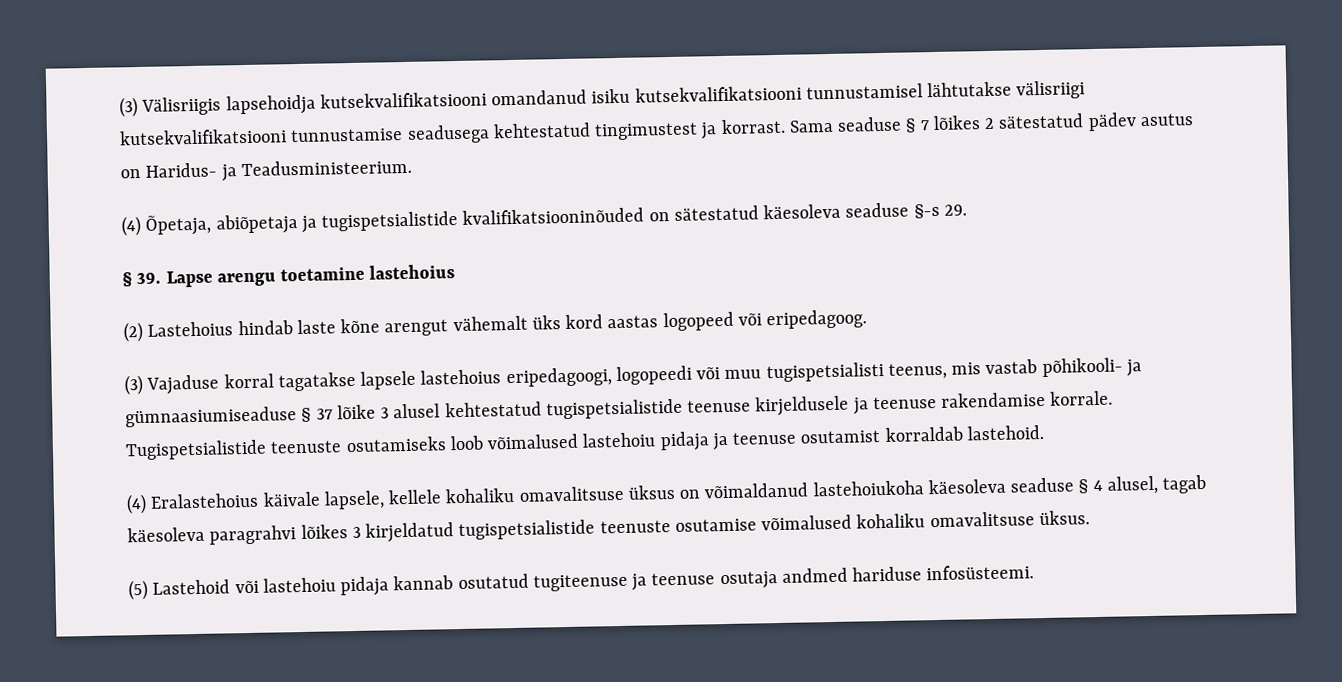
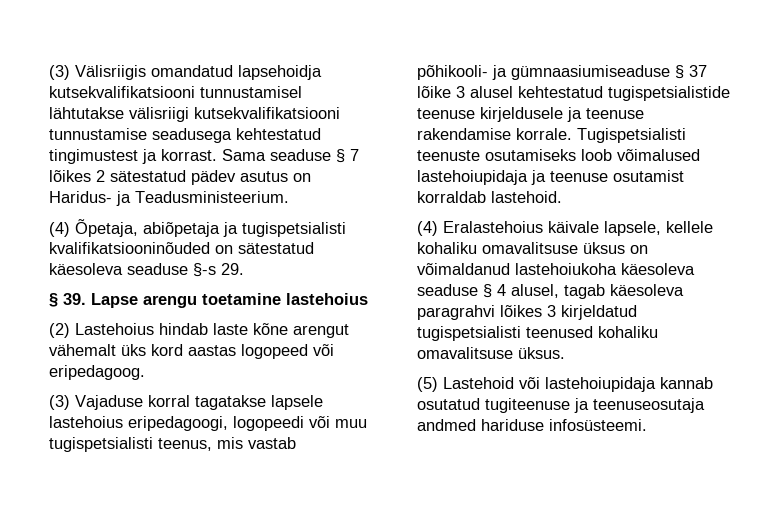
- (3) Välisriigis lapsehoidja kutsekvalifikatsiooni omandanud isiku kutsekvalifikatsiooni tunnustamisel lähtutakse välisriigi kutsekvalifikatsiooni tunnustamise seadusega kehtestatud tingimustest ja korrast.
+ (3) Välisriigis omandatud lapsehoidja kutsekvalifikatsiooni tunnustamisel lähtutakse välisriigi kutsekvalifikatsiooni tunnustamise seadusega kehtestatud tingimustest ja korrast.
- (4) Õpetaja, abiõpetaja ja tugispetsialistide kvalifikatsiooninõuded on sätestatud käesoleva seaduse §-s 29.
+ (4) Õpetaja, abiõpetaja ja tugispetsialisti kvalifikatsiooninõuded on sätestatud käesoleva seaduse §-s 29.
- Tugispetsialistide teenuste osutamiseks loob võimalused lastehoiu pidaja ja teenuse osutamist korraldab lastehoid.
+ Tugispetsialisti teenuste osutamiseks loob võimalused lastehoiupidaja ja teenuse osutamist korraldab lastehoid.
- (4) Eralastehoius käivale lapsele, kellele kohaliku omavalitsuse üksus on võimaldanud lastehoiukoha käesoleva seaduse § 4 alusel, tagab käesoleva paragrahvi lõikes 3 kirjeldatud tugispetsialistide teenuste osutamise võimalused kohaliku omavalitsuse üksus.
+ (4) Eralastehoius käivale lapsele, kellele kohaliku omavalitsuse üksus on võimaldanud lastehoiukoha käesoleva seaduse § 4 alusel, tagab käesoleva paragrahvi lõikes 3 kirjeldatud tugispetsialisti teenused kohaliku omavalitsuse üksus.
- (5) Lastehoid või lastehoiu pidaja kannab osutatud tugiteenuse ja teenuse osutaja andmed hariduse infosüsteemi.
+ (5) Lastehoid või lastehoiupidaja kannab osutatud tugiteenuse ja teenuseosutaja andmed hariduse infosüsteemi.

